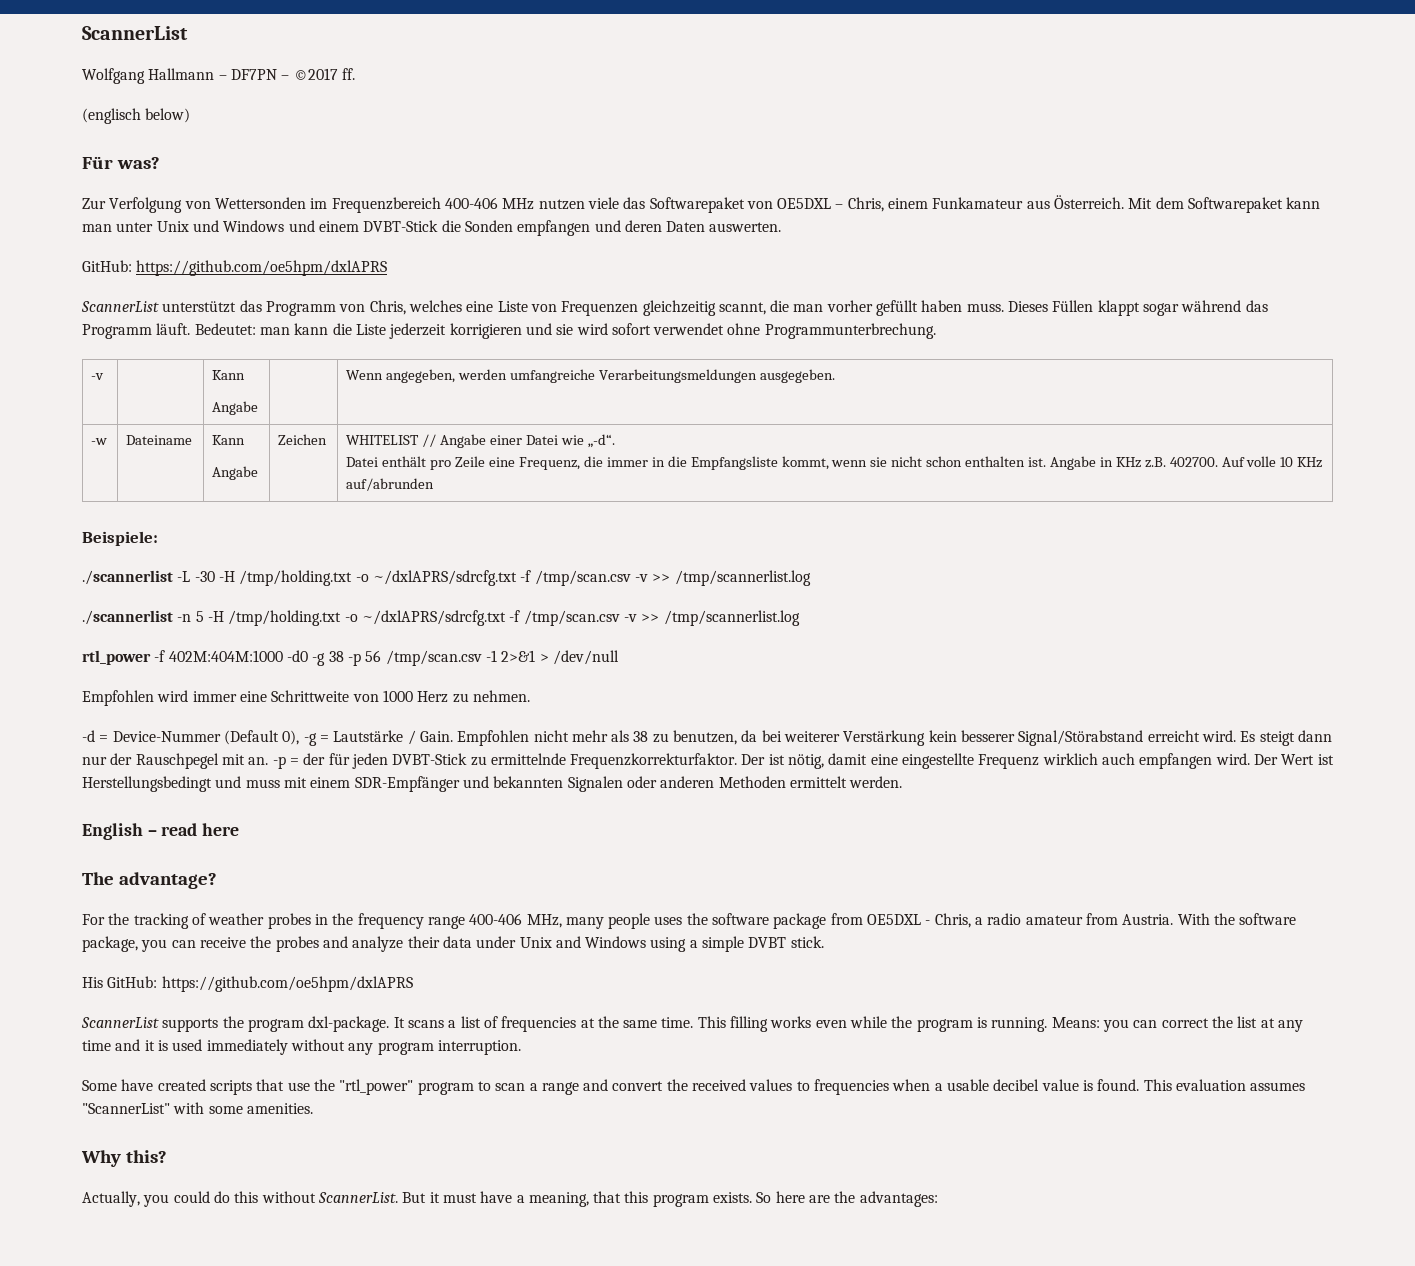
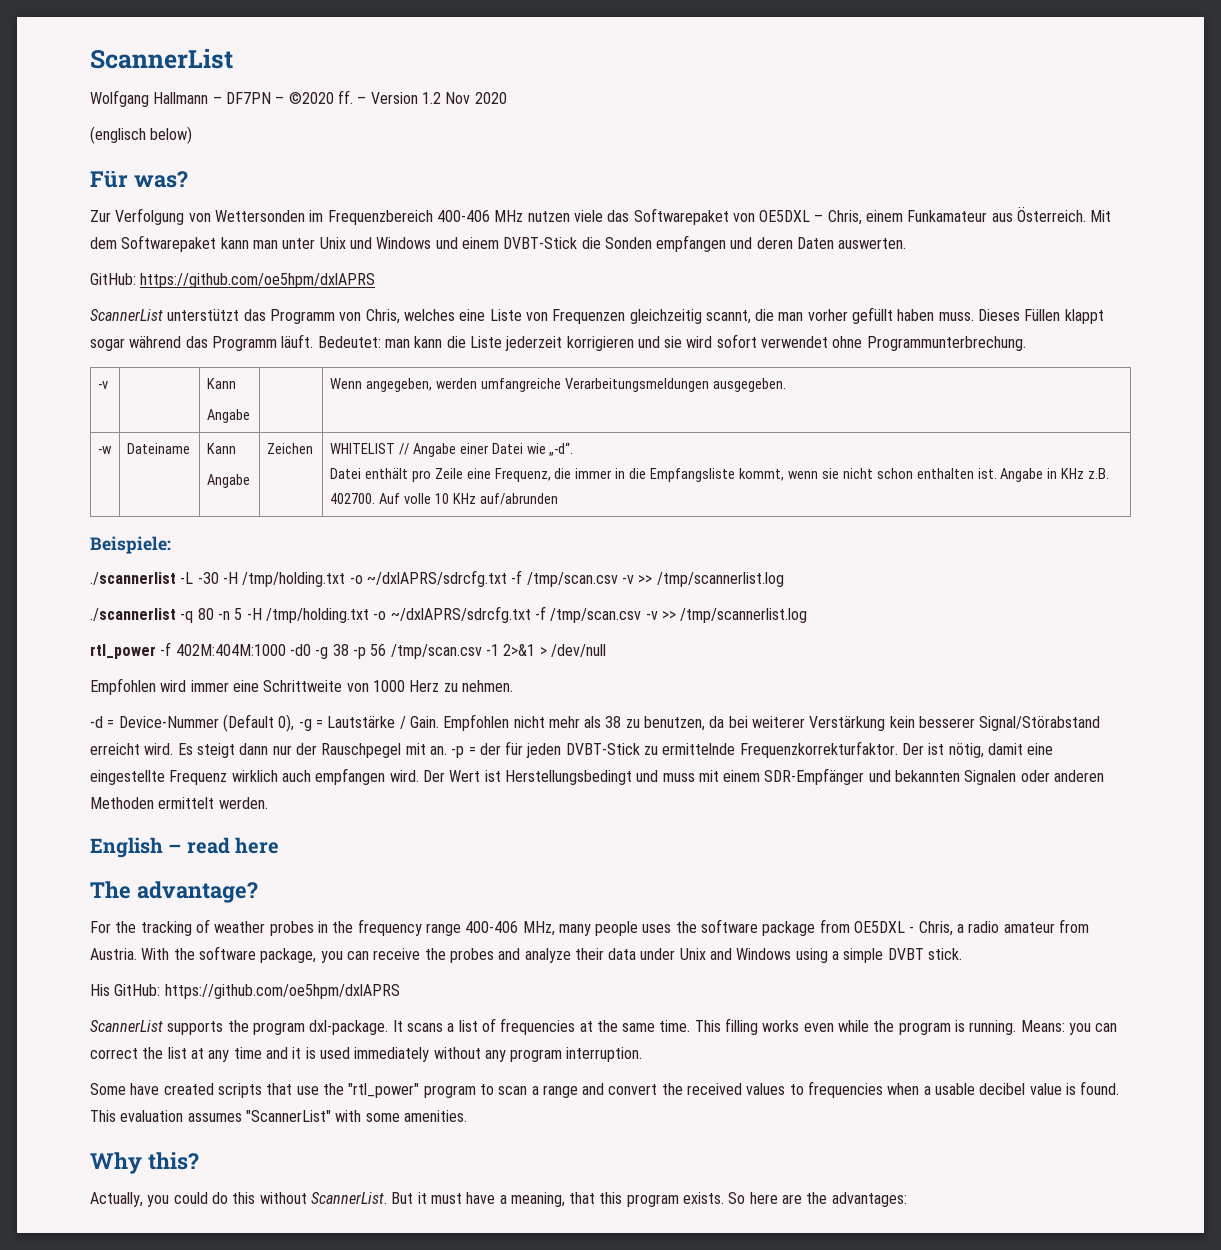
- Wolfgang Hallmann – DF7PN – ©2017 ff.
+ Wolfgang Hallmann – DF7PN – ©2020 ff. – Version 1.2 Nov 2020
- ./scannerlist -n 5 -H /tmp/holding.txt -o ~/dxlAPRS/sdrcfg.txt -f /tmp/scan.csv -v >> /tmp/scannerlist.log
+ ./scannerlist -q 80 -n 5 -H /tmp/holding.txt -o ~/dxlAPRS/sdrcfg.txt -f /tmp/scan.csv -v >> /tmp/scannerlist.log

